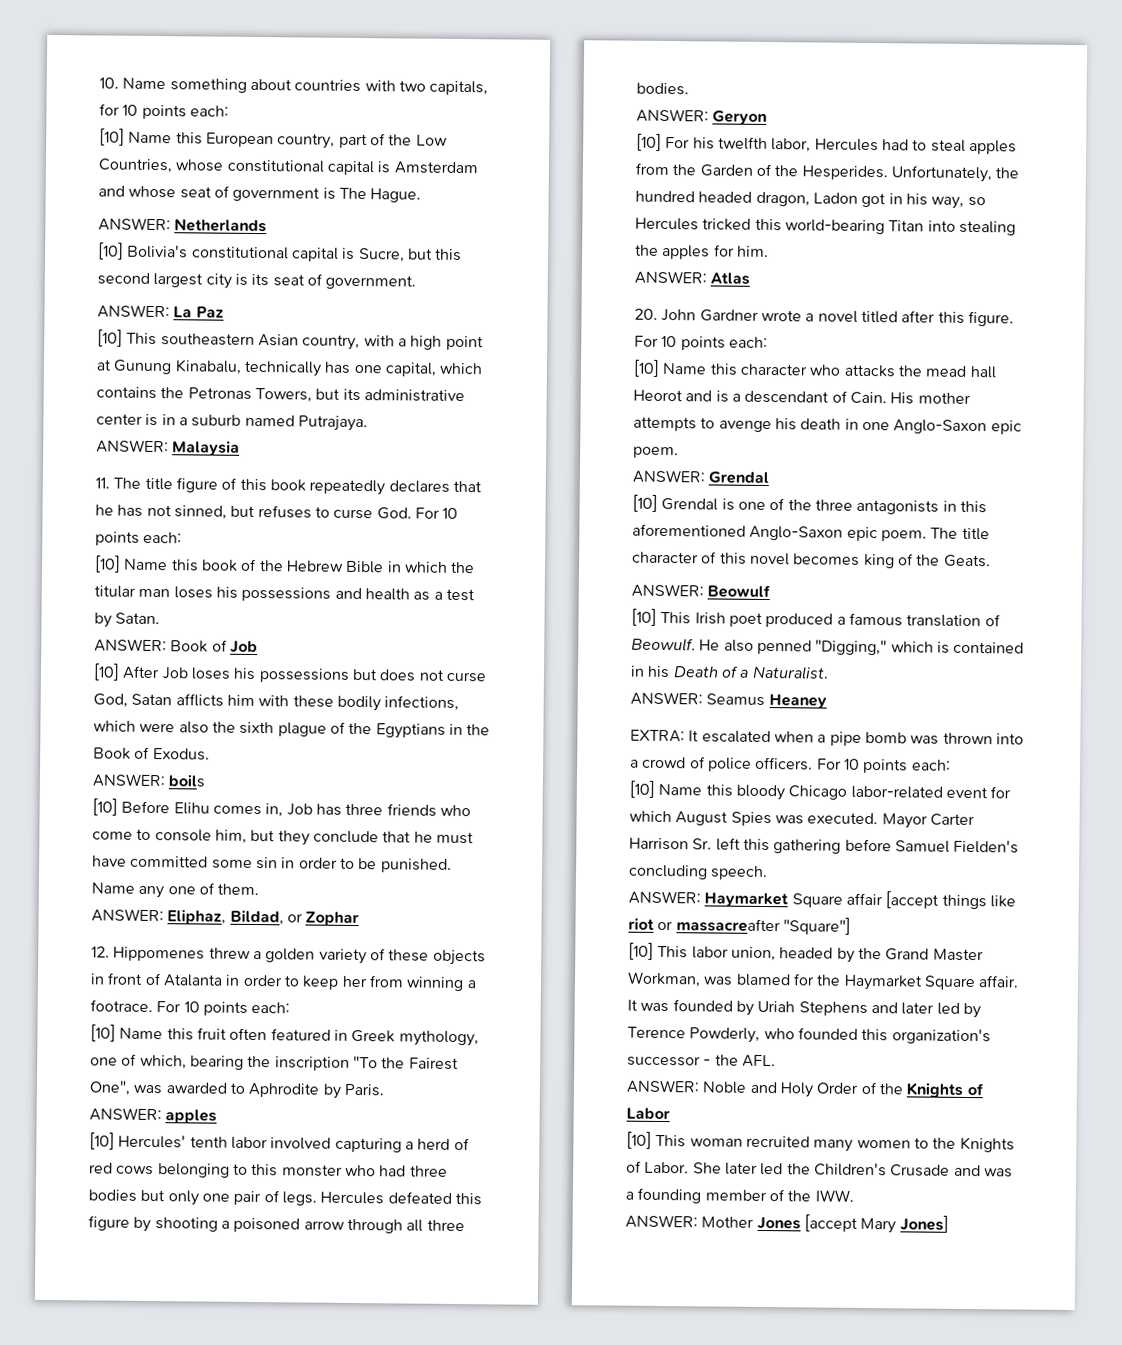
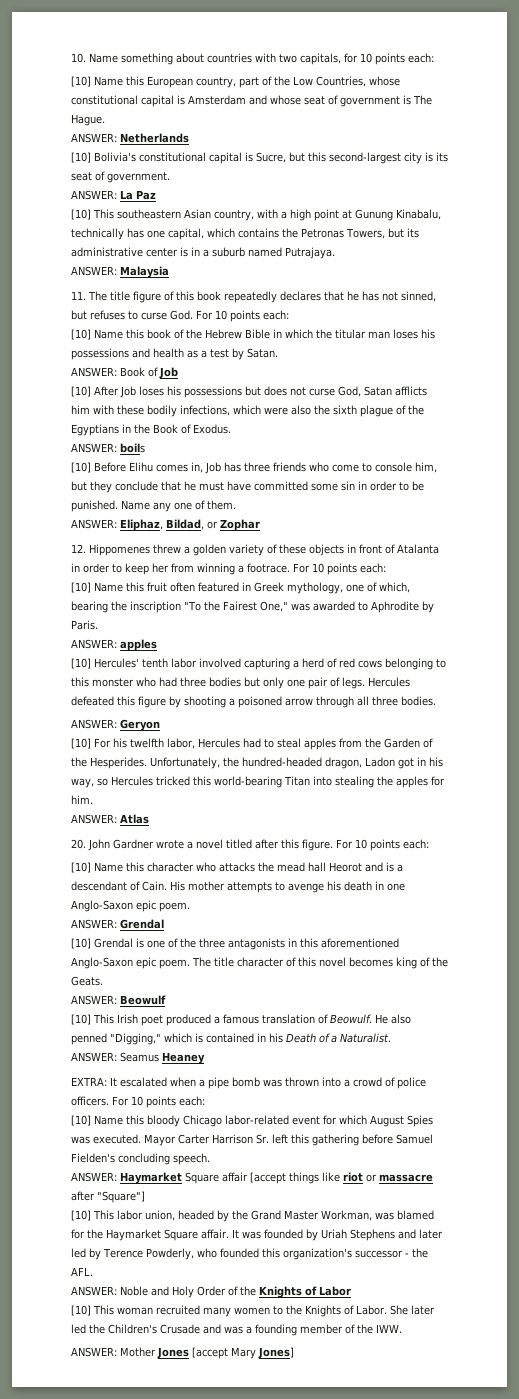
- [10] Bolivia's constitutional capital is Sucre, but this second largest city is its seat of government.
+ [10] Bolivia's constitutional capital is Sucre, but this second-largest city is its seat of government.
- [10] Name this fruit often featured in Greek mythology, one of which, bearing the inscription "To the Fairest One", was awarded to Aphrodite by Paris.
+ [10] Name this fruit often featured in Greek mythology, one of which, bearing the inscription "To the Fairest One," was awarded to Aphrodite by Paris.
- Unfortunately, the hundred headed dragon, Ladon got in his way, so Hercules tricked this world-bearing Titan into stealing the apples for him.
+ Unfortunately, the hundred-headed dragon, Ladon got in his way, so Hercules tricked this world-bearing Titan into stealing the apples for him.
- ANSWER: Haymarket Square affair [accept things like riot or massacreafter "Square"]
+ ANSWER: Haymarket Square affair [accept things like riot or massacre after "Square"]

